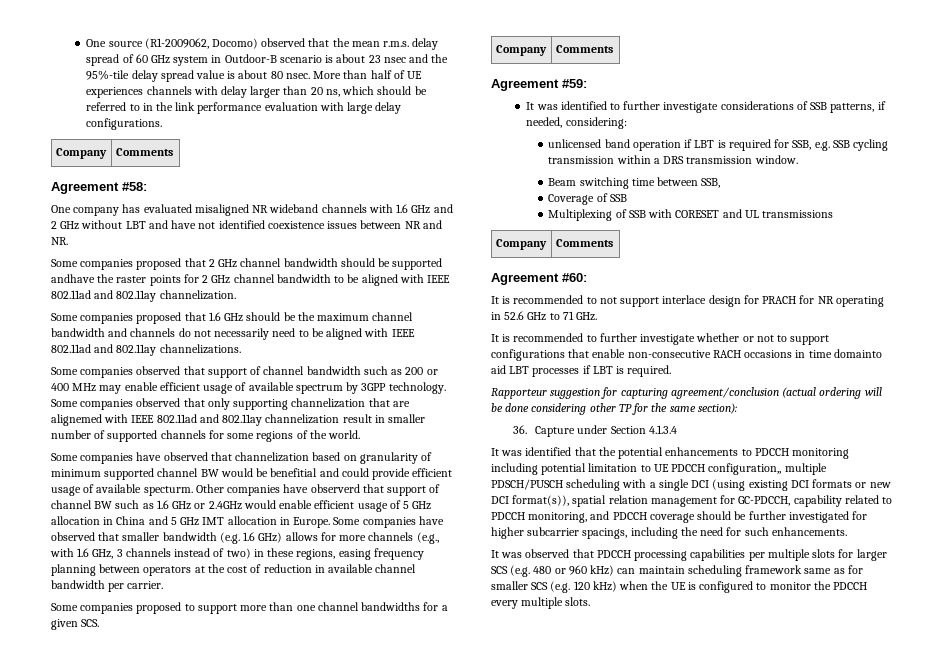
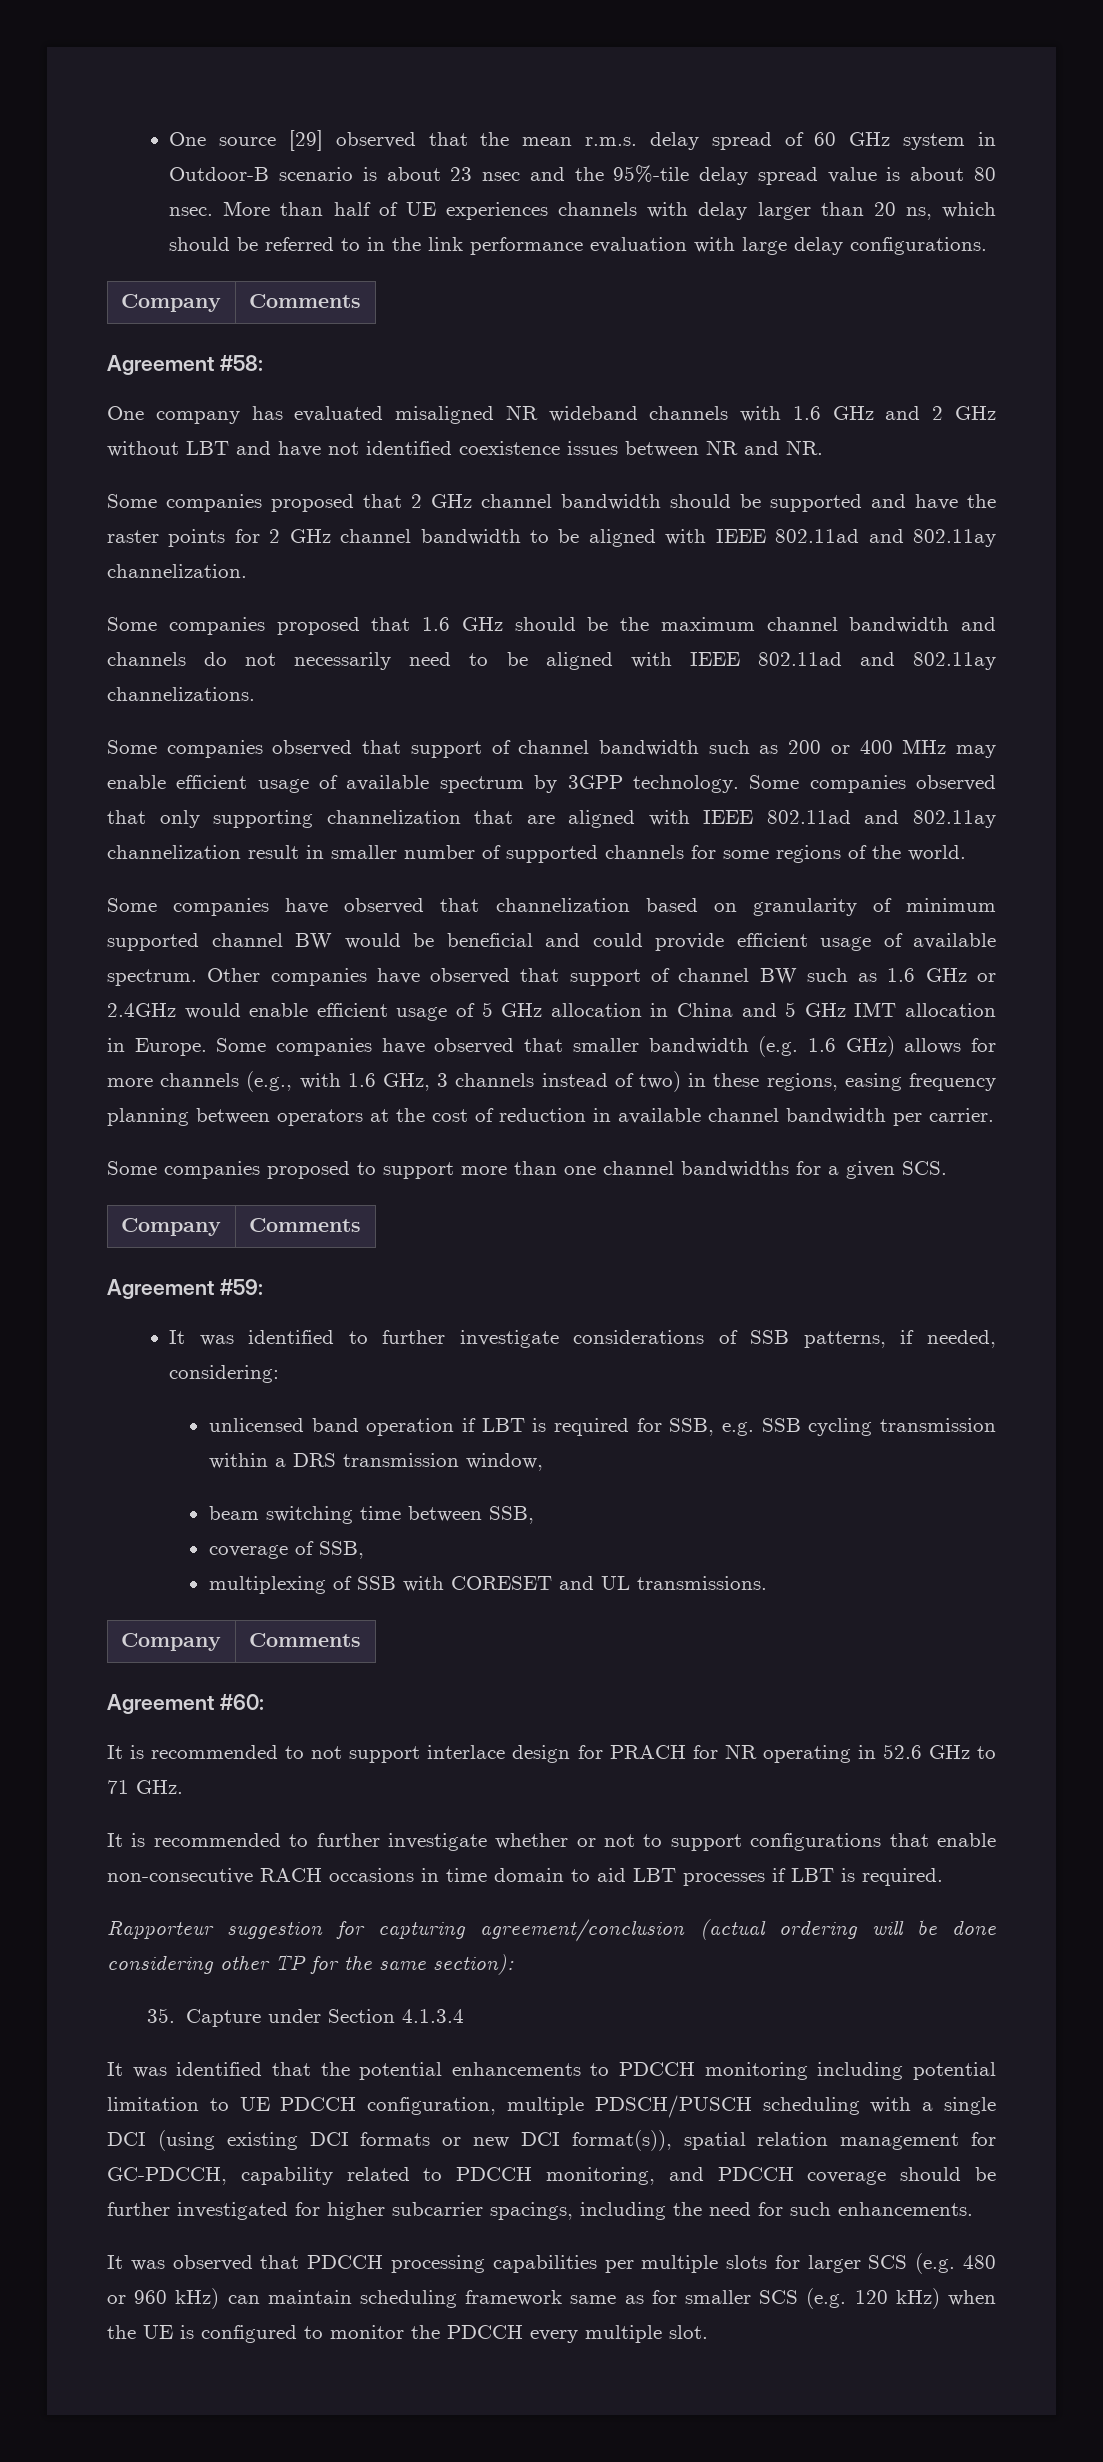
- One source (R1-2009062, Docomo) observed that the mean r.m.s. delay spread of 60 GHz system in Outdoor-B scenario is about 23 nsec and the 95%-tile delay spread value is about 80 nsec.
+ One source [29] observed that the mean r.m.s. delay spread of 60 GHz system in Outdoor-B scenario is about 23 nsec and the 95%-tile delay spread value is about 80 nsec.
- Some companies proposed that 2 GHz channel bandwidth should be supported andhave the raster points for 2 GHz channel bandwidth to be aligned with IEEE 802.11ad and 802.11ay channelization.
+ Some companies proposed that 2 GHz channel bandwidth should be supported and have the raster points for 2 GHz channel bandwidth to be aligned with IEEE 802.11ad and 802.11ay channelization.
- Some companies observed that only supporting channelization that are alignemed with IEEE 802.11ad and 802.11ay channelization result in smaller number of supported channels for some regions of the world.
+ Some companies observed that only supporting channelization that are aligned with IEEE 802.11ad and 802.11ay channelization result in smaller number of supported channels for some regions of the world.
- Some companies have observed that channelization based on granularity of minimum supported channel BW would be benefitial and could provide efficient usage of available specturm.
+ Some companies have observed that channelization based on granularity of minimum supported channel BW would be beneficial and could provide efficient usage of available spectrum.
- Other companies have observerd that support of channel BW such as 1.6 GHz or 2.4GHz would enable efficient usage of 5 GHz allocation in China and 5 GHz IMT allocation in Europe.
+ Other companies have observed that support of channel BW such as 1.6 GHz or 2.4GHz would enable efficient usage of 5 GHz allocation in China and 5 GHz IMT allocation in Europe.
- unlicensed band operation if LBT is required for SSB, e.g. SSB cycling transmission within a DRS transmission window.
- Beam switching time between SSB,
+ unlicensed band operation if LBT is required for SSB, e.g. SSB cycling transmission within a DRS transmission window,
+ beam switching time between SSB,
- Coverage of SSB
- Multiplexing of SSB with CORESET and UL transmissions
+ coverage of SSB,
+ multiplexing of SSB with CORESET and UL transmissions.
- It is recommended to further investigate whether or not to support configurations that enable non-consecutive RACH occasions in time domainto aid LBT processes if LBT is required.
+ It is recommended to further investigate whether or not to support configurations that enable non-consecutive RACH occasions in time domain to aid LBT processes if LBT is required.
- 36. Capture under Section 4.1.3.4
+ 35. Capture under Section 4.1.3.4
- It was identified that the potential enhancements to PDCCH monitoring including potential limitation to UE PDCCH configuration,, multiple PDSCH/PUSCH scheduling with a single DCI (using existing DCI formats or new DCI format(s)), spatial relation management for GC-PDCCH, capability related to PDCCH monitoring, and PDCCH coverage should be further investigated for higher subcarrier spacings, including the need for such enhancements.
+ It was identified that the potential enhancements to PDCCH monitoring including potential limitation to UE PDCCH configuration, multiple PDSCH/PUSCH scheduling with a single DCI (using existing DCI formats or new DCI format(s)), spatial relation management for GC-PDCCH, capability related to PDCCH monitoring, and PDCCH coverage should be further investigated for higher subcarrier spacings, including the need for such enhancements.
- It was observed that PDCCH processing capabilities per multiple slots for larger SCS (e.g. 480 or 960 kHz) can maintain scheduling framework same as for smaller SCS (e.g. 120 kHz) when the UE is configured to monitor the PDCCH every multiple slots.
+ It was observed that PDCCH processing capabilities per multiple slots for larger SCS (e.g. 480 or 960 kHz) can maintain scheduling framework same as for smaller SCS (e.g. 120 kHz) when the UE is configured to monitor the PDCCH every multiple slot.

